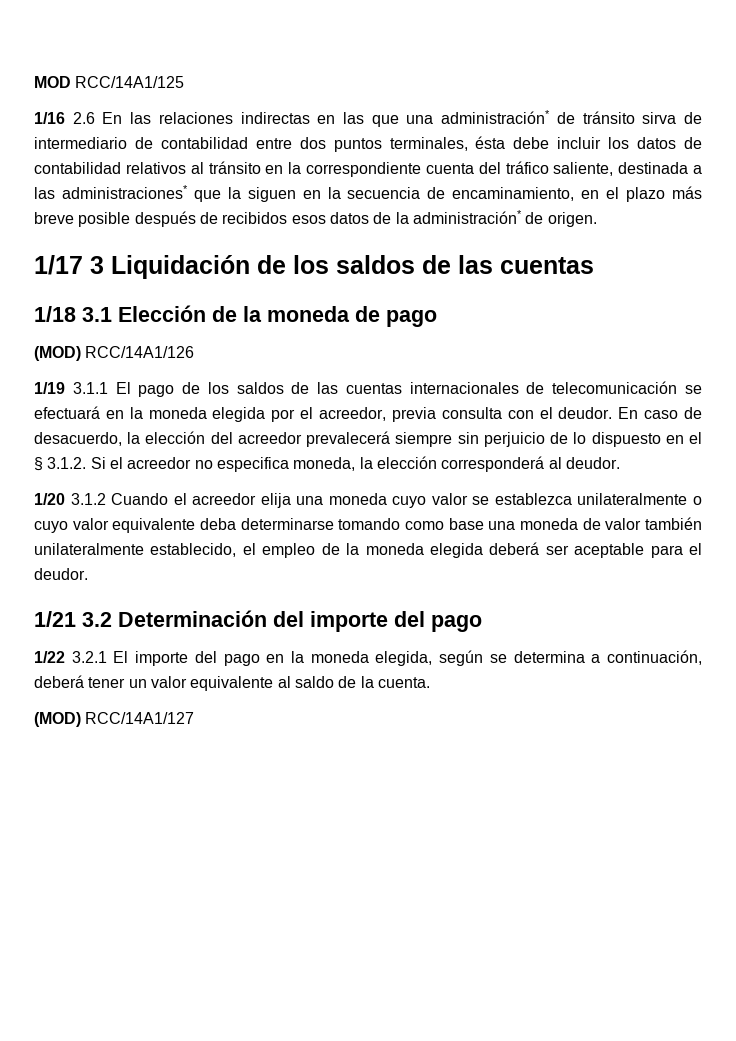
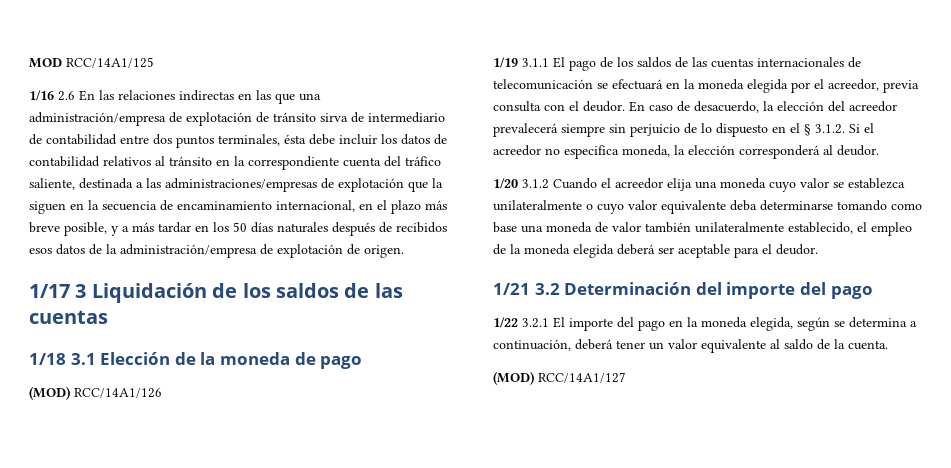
- 1/16 2.6 En las relaciones indirectas en las que una administración* de tránsito sirva de intermediario de contabilidad entre dos puntos terminales, ésta debe incluir los datos de contabilidad relativos al tránsito en la correspondiente cuenta del tráfico saliente, destinada a las administraciones* que la siguen en la secuencia de encaminamiento, en el plazo más breve posible después de recibidos esos datos de la administración* de origen.
+ 1/16 2.6 En las relaciones indirectas en las que una administración/empresa de explotación de tránsito sirva de intermediario de contabilidad entre dos puntos terminales, ésta debe incluir los datos de contabilidad relativos al tránsito en la correspondiente cuenta del tráfico saliente, destinada a las administraciones/empresas de explotación que la siguen en la secuencia de encaminamiento internacional, en el plazo más breve posible, y a más tardar en los 50 días naturales después de recibidos esos datos de la administración/empresa de explotación de origen.

